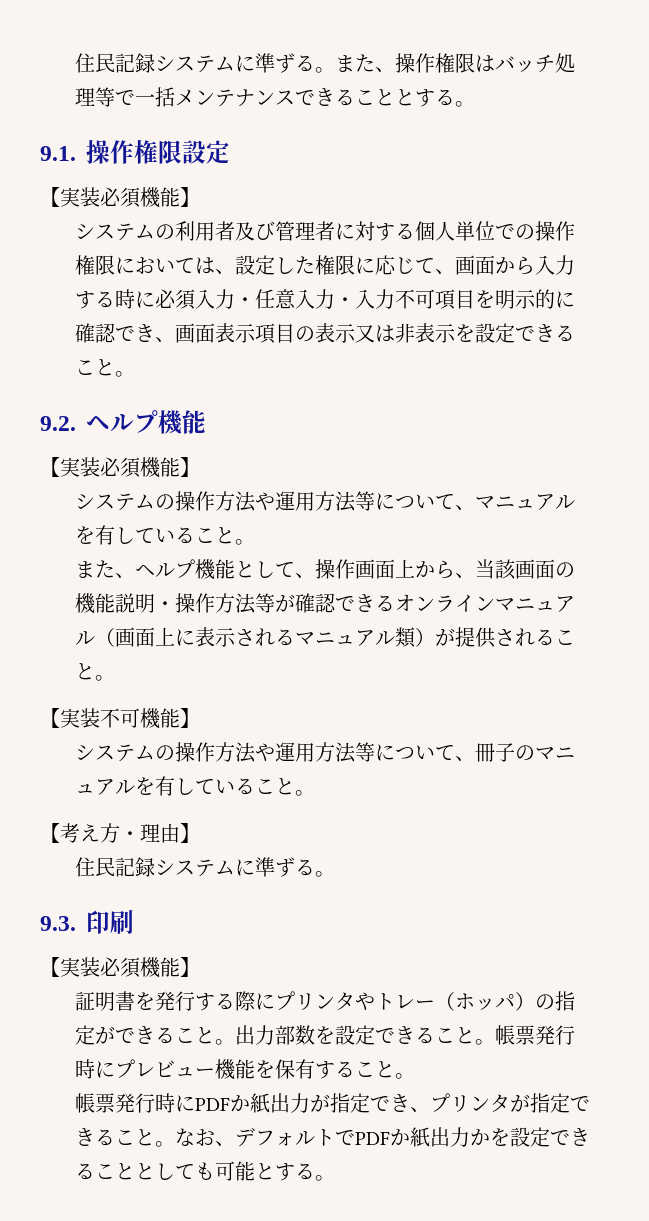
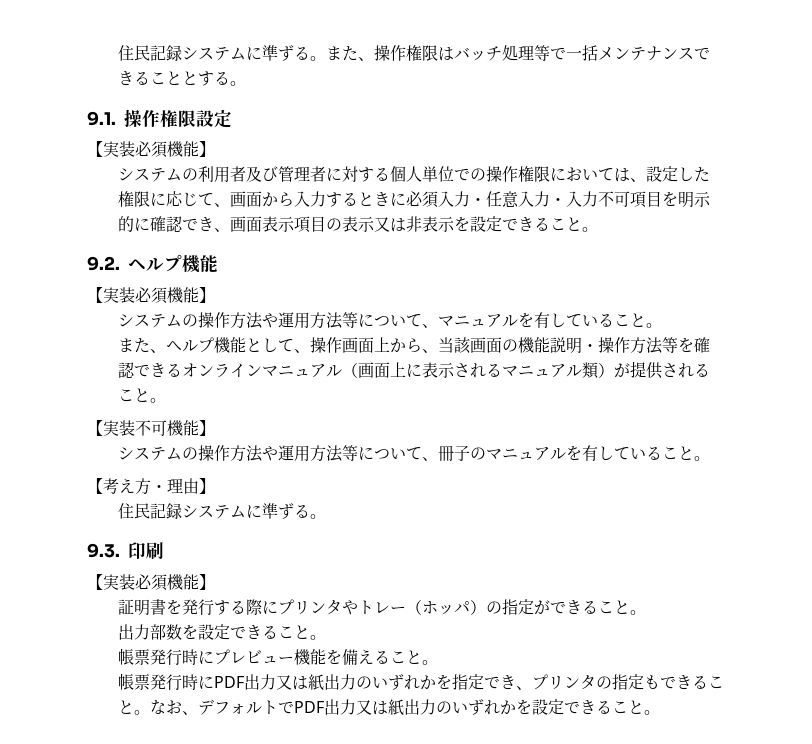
- システムの利用者及び管理者に対する個人単位での操作権限においては、設定した権限に応じて、画面から入力する時に必須入力・任意入力・入力不可項目を明示的に確認でき、画面表示項目の表示又は非表示を設定できること。
+ システムの利用者及び管理者に対する個人単位での操作権限においては、設定した権限に応じて、画面から入力するときに必須入力・任意入力・入力不可項目を明示的に確認でき、画面表示項目の表示又は非表示を設定できること。
- また、ヘルプ機能として、操作画面上から、当該画面の機能説明・操作方法等が確認できるオンラインマニュアル（画面上に表示されるマニュアル類）が提供されること。
+ また、ヘルプ機能として、操作画面上から、当該画面の機能説明・操作方法等を確認できるオンラインマニュアル（画面上に表示されるマニュアル類）が提供されること。
- 証明書を発行する際にプリンタやトレー（ホッパ）の指定ができること。出力部数を設定できること。帳票発行時にプレビュー機能を保有すること。
+ 証明書を発行する際にプリンタやトレー（ホッパ）の指定ができること。
+ 出力部数を設定できること。
+ 帳票発行時にプレビュー機能を備えること。
- 帳票発行時にPDFか紙出力が指定でき、プリンタが指定できること。
+ 帳票発行時にPDF出力又は紙出力のいずれかを指定でき、プリンタの指定もできること。
- なお、デフォルトでPDFか紙出力かを設定できることとしても可能とする。
+ なお、デフォルトでPDF出力又は紙出力のいずれかを設定できること。

